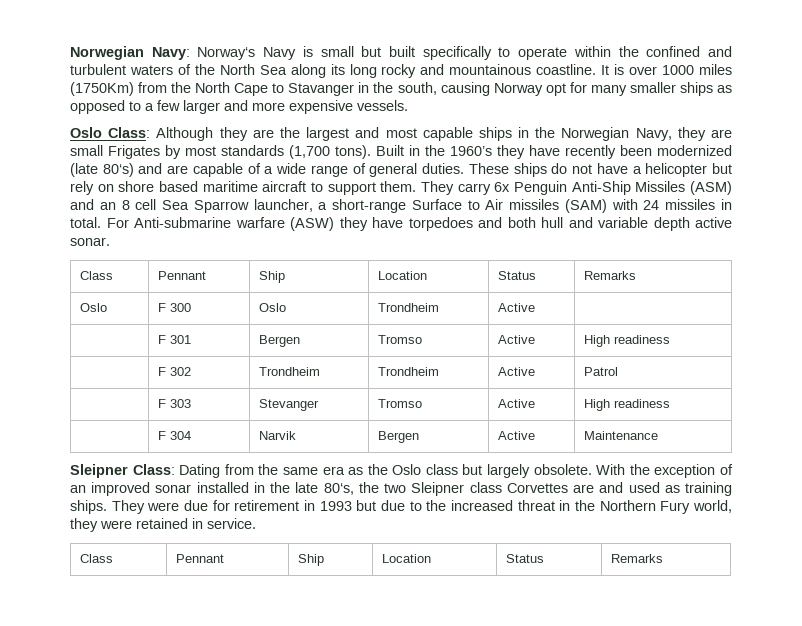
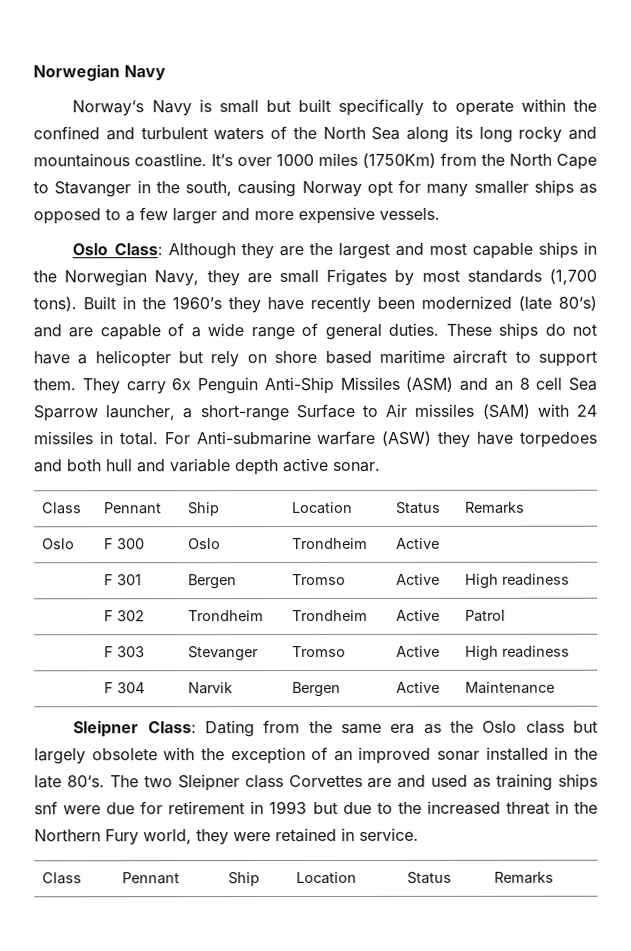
- Norwegian Navy: Norway‘s Navy is small but built specifically to operate within the confined and turbulent waters of the North Sea along its long rocky and mountainous coastline.
+ Norwegian Navy
+ Norway‘s Navy is small but built specifically to operate within the confined and turbulent waters of the North Sea along its long rocky and mountainous coastline.
- It is over 1000 miles (1750Km) from the North Cape to Stavanger in the south, causing Norway opt for many smaller ships as opposed to a few larger and more expensive vessels.
+ It’s over 1000 miles (1750Km) from the North Cape to Stavanger in the south, causing Norway opt for many smaller ships as opposed to a few larger and more expensive vessels.
- Sleipner Class: Dating from the same era as the Oslo class but largely obsolete. With the exception of an improved sonar installed in the late 80‘s, the two Sleipner class Corvettes are and used as training ships. They were due for retirement in 1993 but due to the increased threat in the Northern Fury world, they were retained in service.
+ Sleipner Class: Dating from the same era as the Oslo class but largely obsolete with the exception of an improved sonar installed in the late 80‘s. The two Sleipner class Corvettes are and used as training ships snf were due for retirement in 1993 but due to the increased threat in the Northern Fury world, they were retained in service.

